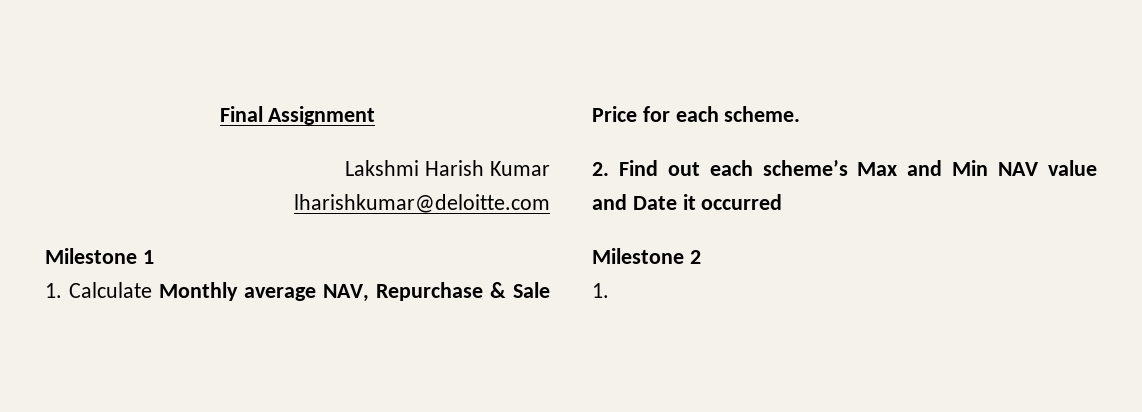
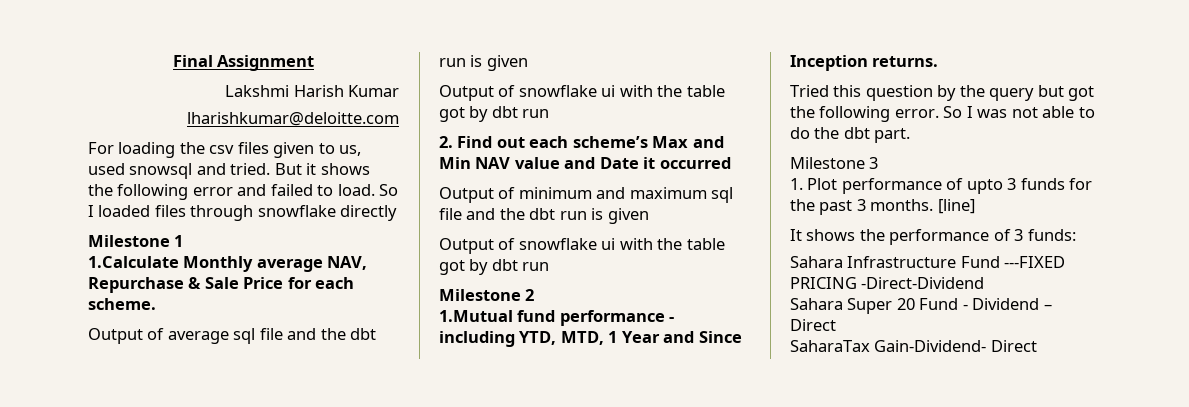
+ For loading the csv files given to us, used snowsql and tried. But it shows the following error and failed to load. So I loaded files through snowflake directly
- 1. Calculate Monthly average NAV, Repurchase & Sale Price for each scheme.
+ 1.Calculate Monthly average NAV, Repurchase & Sale Price for each scheme.
+ Output of average sql file and the dbt run is given
+ Output of snowflake ui with the table got by dbt run
+ Output of minimum and maximum sql file and the dbt run is given
+ Output of snowflake ui with the table got by dbt run
  Milestone 2
- 1.
+ 1.Mutual fund performance - including YTD, MTD, 1 Year and Since Inception returns.
+ Tried this question by the query but got the following error. So I was not able to do the dbt part.
+ Milestone 3
+ 1. Plot performance of upto 3 funds for the past 3 months. [line]
+ It shows the performance of 3 funds:
+ Sahara Infrastructure Fund ---FIXED PRICING -Direct-Dividend
+ Sahara Super 20 Fund - Dividend – Direct
+ SaharaTax Gain-Dividend- Direct

